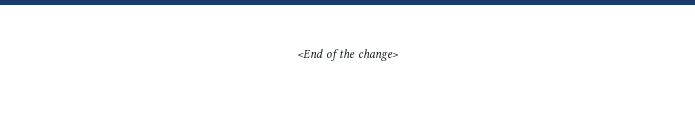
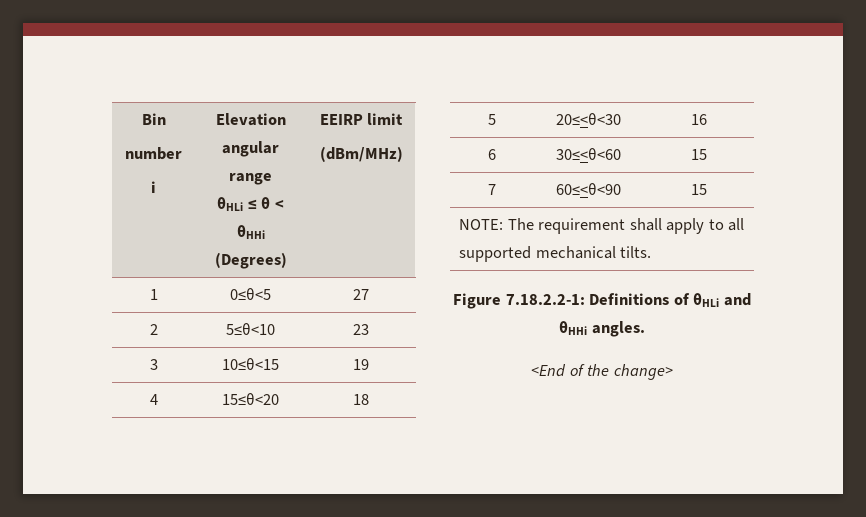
+ Bin
+ number
+ i | Elevation angular range
+ θHLi ≤ θ < θHHi (Degrees) | EEIRP limit
+ (dBm/MHz)
+ 1 | 0≤θ<5 | 27
+ 2 | 5≤θ<10 | 23
+ 3 | 10≤θ<15 | 19
+ 4 | 15≤θ<20 | 18
+ 5 | 20≤<θ<30 | 16
+ 6 | 30≤<θ<60 | 15
+ 7 | 60≤<θ<90 | 15
+ NOTE: The requirement shall apply to all supported mechanical tilts.
+ Figure 7.18.2.2-1: Definitions of θHLi and θHHi angles.

